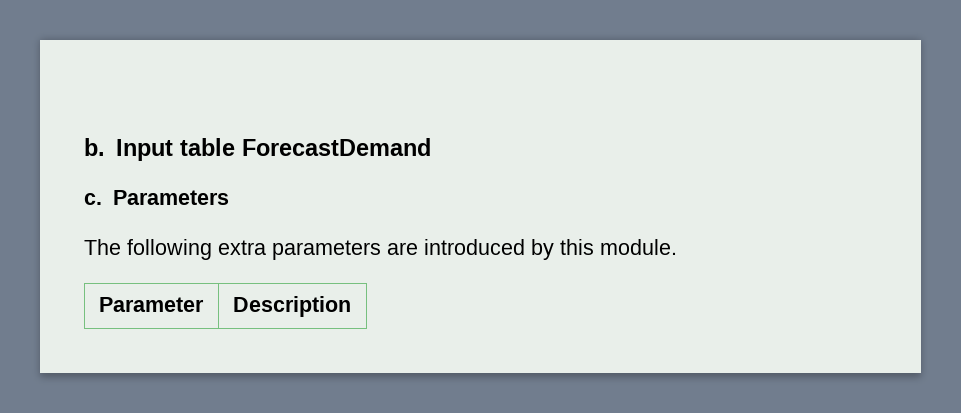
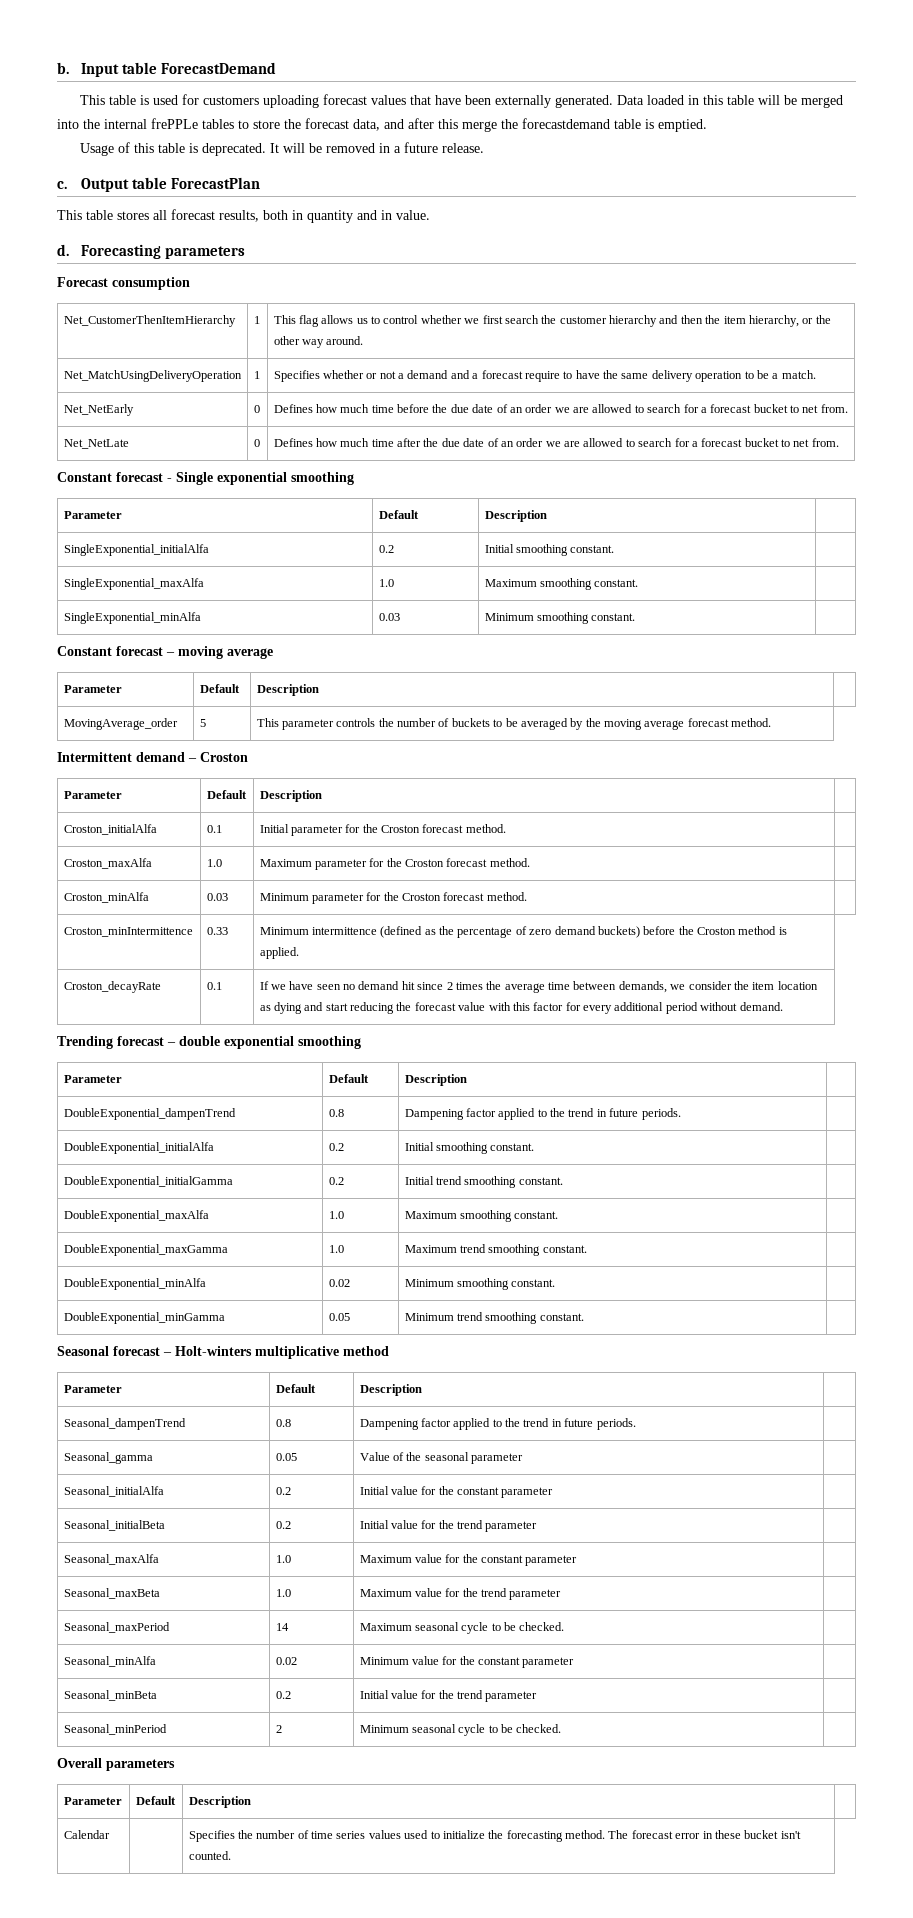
- c. Parameters
- The following extra parameters are introduced by this module.
- Parameter | Description
+ This table is used for customers uploading forecast values that have been externally generated. Data loaded in this table will be merged into the internal frePPLe tables to store the forecast data, and after this merge the forecastdemand table is emptied.
+ Usage of this table is deprecated. It will be removed in a future release.
+ c. Output table ForecastPlan
+ This table stores all forecast results, both in quantity and in value.
+ d. Forecasting parameters
+ Forecast consumption
+ Net_CustomerThenItemHierarchy | 1 | This flag allows us to control whether we first search the customer hierarchy and then the item hierarchy, or the other way around.
+ Net_MatchUsingDeliveryOperation | 1 | Specifies whether or not a demand and a forecast require to have the same delivery operation to be a match.
+ Net_NetEarly | 0 | Defines how much time before the due date of an order we are allowed to search for a forecast bucket to net from.
+ Net_NetLate | 0 | Defines how much time after the due date of an order we are allowed to search for a forecast bucket to net from.
+ Constant forecast - Single exponential smoothing
+ Parameter | Default | Description |
+ SingleExponential_initialAlfa | 0.2 | Initial smoothing constant. |
+ SingleExponential_maxAlfa | 1.0 | Maximum smoothing constant. |
+ SingleExponential_minAlfa | 0.03 | Minimum smoothing constant. |
+ Constant forecast – moving average
+ Parameter | Default | Description |
+ MovingAverage_order | 5 | This parameter controls the number of buckets to be averaged by the moving average forecast method.
+ Intermittent demand – Croston
+ Parameter | Default | Description |
+ Croston_initialAlfa | 0.1 | Initial parameter for the Croston forecast method. |
+ Croston_maxAlfa | 1.0 | Maximum parameter for the Croston forecast method. |
+ Croston_minAlfa | 0.03 | Minimum parameter for the Croston forecast method. |
+ Croston_minIntermittence | 0.33 | Minimum intermittence (defined as the percentage of zero demand buckets) before the Croston method is applied.
+ Croston_decayRate | 0.1 | If we have seen no demand hit since 2 times the average time between demands, we consider the item location as dying and start reducing the forecast value with this factor for every additional period without demand.
+ Trending forecast – double exponential smoothing
+ Parameter | Default | Description |
+ DoubleExponential_dampenTrend | 0.8 | Dampening factor applied to the trend in future periods. |
+ DoubleExponential_initialAlfa | 0.2 | Initial smoothing constant. |
+ DoubleExponential_initialGamma | 0.2 | Initial trend smoothing constant. |
+ DoubleExponential_maxAlfa | 1.0 | Maximum smoothing constant. |
+ DoubleExponential_maxGamma | 1.0 | Maximum trend smoothing constant. |
+ DoubleExponential_minAlfa | 0.02 | Minimum smoothing constant. |
+ DoubleExponential_minGamma | 0.05 | Minimum trend smoothing constant. |
+ Seasonal forecast – Holt-winters multiplicative method
+ Parameter | Default | Description |
+ Seasonal_dampenTrend | 0.8 | Dampening factor applied to the trend in future periods. |
+ Seasonal_gamma | 0.05 | Value of the seasonal parameter |
+ Seasonal_initialAlfa | 0.2 | Initial value for the constant parameter |
+ Seasonal_initialBeta | 0.2 | Initial value for the trend parameter |
+ Seasonal_maxAlfa | 1.0 | Maximum value for the constant parameter |
+ Seasonal_maxBeta | 1.0 | Maximum value for the trend parameter |
+ Seasonal_maxPeriod | 14 | Maximum seasonal cycle to be checked. |
+ Seasonal_minAlfa | 0.02 | Minimum value for the constant parameter |
+ Seasonal_minBeta | 0.2 | Initial value for the trend parameter |
+ Seasonal_minPeriod | 2 | Minimum seasonal cycle to be checked. |
+ Overall parameters
+ Parameter | Default | Description |
+ Calendar | | Specifies the number of time series values used to initialize the forecasting method. The forecast error in these bucket isn't counted.

